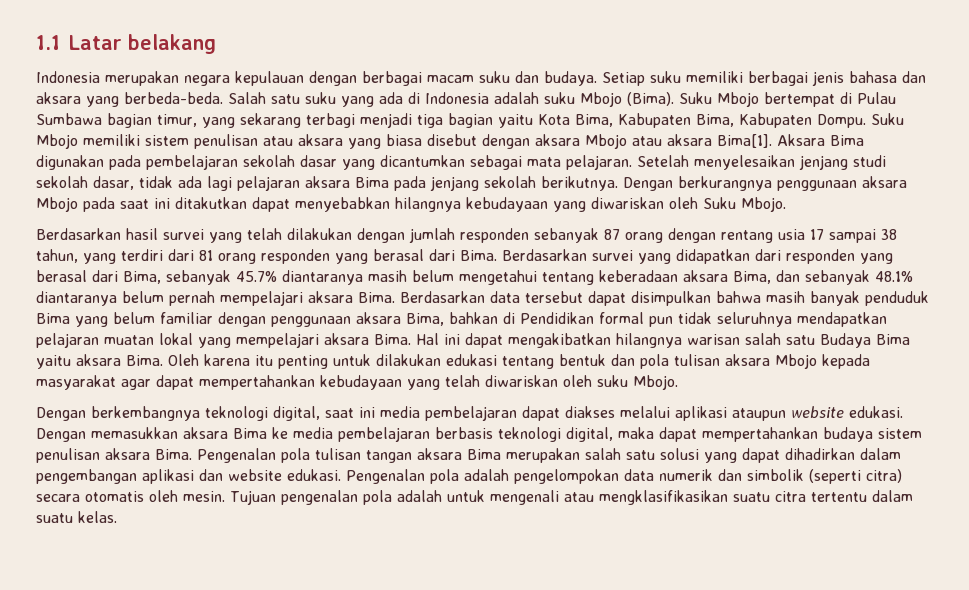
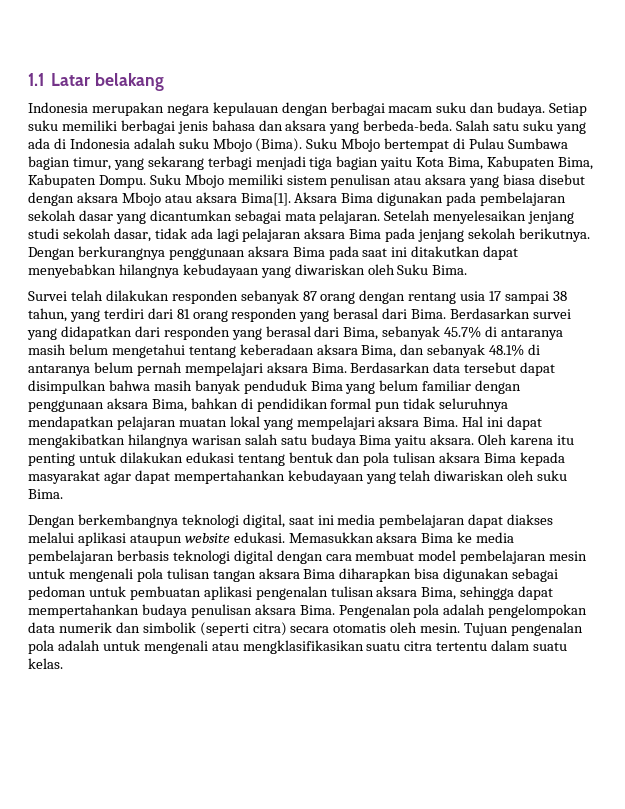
- Dengan berkurangnya penggunaan aksara Mbojo pada saat ini ditakutkan dapat menyebabkan hilangnya kebudayaan yang diwariskan oleh Suku Mbojo.
- Berdasarkan hasil survei yang telah dilakukan dengan jumlah responden sebanyak 87 orang dengan rentang usia 17 sampai 38 tahun, yang terdiri dari 81 orang responden yang berasal dari Bima.
+ Dengan berkurangnya penggunaan aksara Bima pada saat ini ditakutkan dapat menyebabkan hilangnya kebudayaan yang diwariskan oleh Suku Bima.
+ Survei telah dilakukan responden sebanyak 87 orang dengan rentang usia 17 sampai 38 tahun, yang terdiri dari 81 orang responden yang berasal dari Bima.
- Berdasarkan survei yang didapatkan dari responden yang berasal dari Bima, sebanyak 45.7% diantaranya masih belum mengetahui tentang keberadaan aksara Bima, dan sebanyak 48.1% diantaranya belum pernah mempelajari aksara Bima.
+ Berdasarkan survei yang didapatkan dari responden yang berasal dari Bima, sebanyak 45.7% di antaranya masih belum mengetahui tentang keberadaan aksara Bima, dan sebanyak 48.1% di antaranya belum pernah mempelajari aksara Bima.
- Berdasarkan data tersebut dapat disimpulkan bahwa masih banyak penduduk Bima yang belum familiar dengan penggunaan aksara Bima, bahkan di Pendidikan formal pun tidak seluruhnya mendapatkan pelajaran muatan lokal yang mempelajari aksara Bima.
+ Berdasarkan data tersebut dapat disimpulkan bahwa masih banyak penduduk Bima yang belum familiar dengan penggunaan aksara Bima, bahkan di pendidikan formal pun tidak seluruhnya mendapatkan pelajaran muatan lokal yang mempelajari aksara Bima.
- Hal ini dapat mengakibatkan hilangnya warisan salah satu Budaya Bima yaitu aksara Bima.
+ Hal ini dapat mengakibatkan hilangnya warisan salah satu budaya Bima yaitu aksara.
- Oleh karena itu penting untuk dilakukan edukasi tentang bentuk dan pola tulisan aksara Mbojo kepada masyarakat agar dapat mempertahankan kebudayaan yang telah diwariskan oleh suku Mbojo.
+ Oleh karena itu penting untuk dilakukan edukasi tentang bentuk dan pola tulisan aksara Bima kepada masyarakat agar dapat mempertahankan kebudayaan yang telah diwariskan oleh suku Bima.
- Dengan memasukkan aksara Bima ke media pembelajaran berbasis teknologi digital, maka dapat mempertahankan budaya sistem penulisan aksara Bima. Pengenalan pola tulisan tangan aksara Bima merupakan salah satu solusi yang dapat dihadirkan dalam pengembangan aplikasi dan website edukasi.
+ Memasukkan aksara Bima ke media pembelajaran berbasis teknologi digital dengan cara membuat model pembelajaran mesin untuk mengenali pola tulisan tangan aksara Bima diharapkan bisa digunakan sebagai pedoman untuk pembuatan aplikasi pengenalan tulisan aksara Bima, sehingga dapat mempertahankan budaya penulisan aksara Bima.

